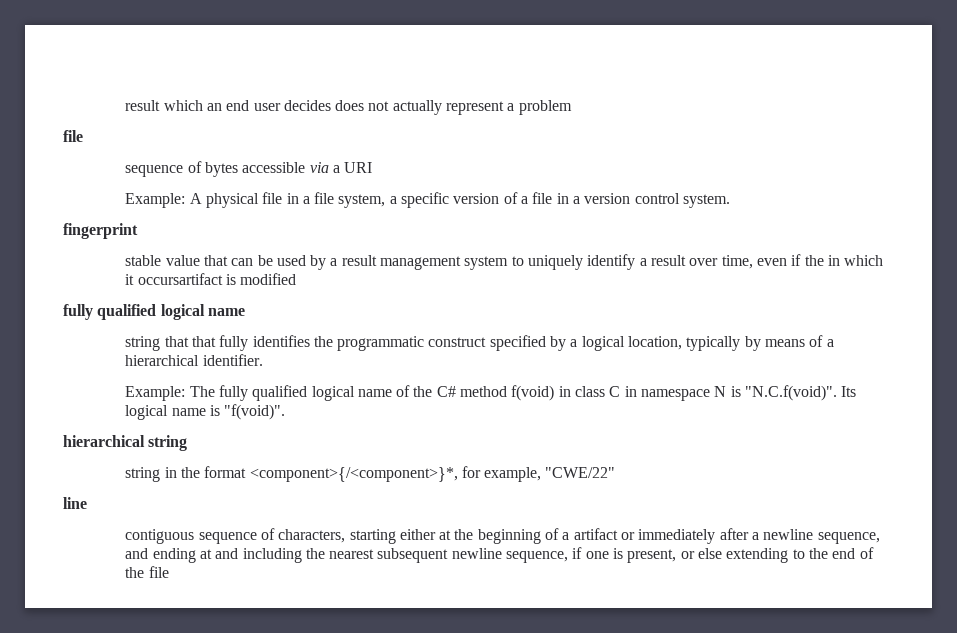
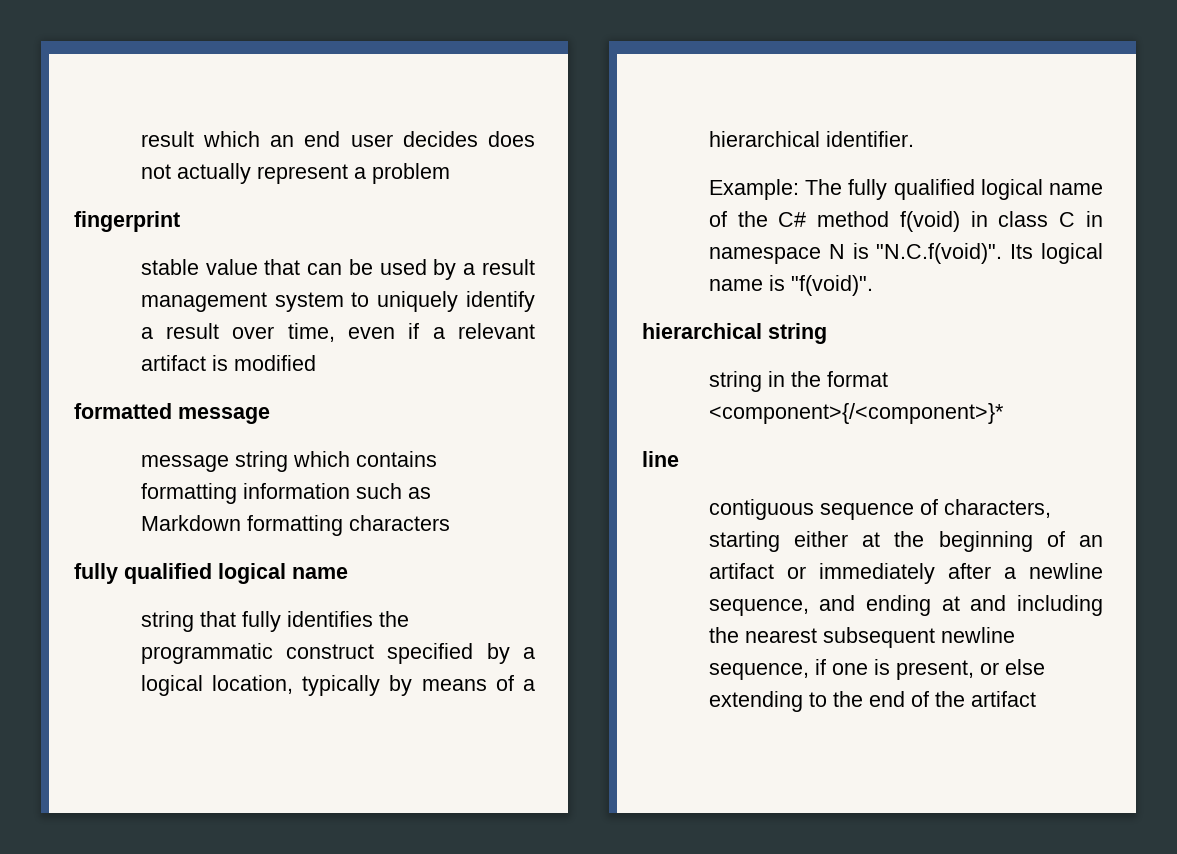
  result which an end user decides does not actually represent a problem
- file
- sequence of bytes accessible via a URI
- Example: A physical file in a file system, a specific version of a file in a version control system.
- stable value that can be used by a result management system to uniquely identify a result over time, even if the in which it occursartifact is modified
+ stable value that can be used by a result management system to uniquely identify a result over time, even if a relevant artifact is modified
+ formatted message
+ message string which contains formatting information such as Markdown formatting characters
- string that that fully identifies the programmatic construct specified by a logical location, typically by means of a hierarchical identifier.
+ string that fully identifies the programmatic construct specified by a logical location, typically by means of a hierarchical identifier.
- string in the format <component>{/<component>}*, for example, "CWE/22"
+ string in the format <component>{/<component>}*
- contiguous sequence of characters, starting either at the beginning of a artifact or immediately after a newline sequence, and ending at and including the nearest subsequent newline sequence, if one is present, or else extending to the end of the file
+ contiguous sequence of characters, starting either at the beginning of an artifact or immediately after a newline sequence, and ending at and including the nearest subsequent newline sequence, if one is present, or else extending to the end of the artifact

